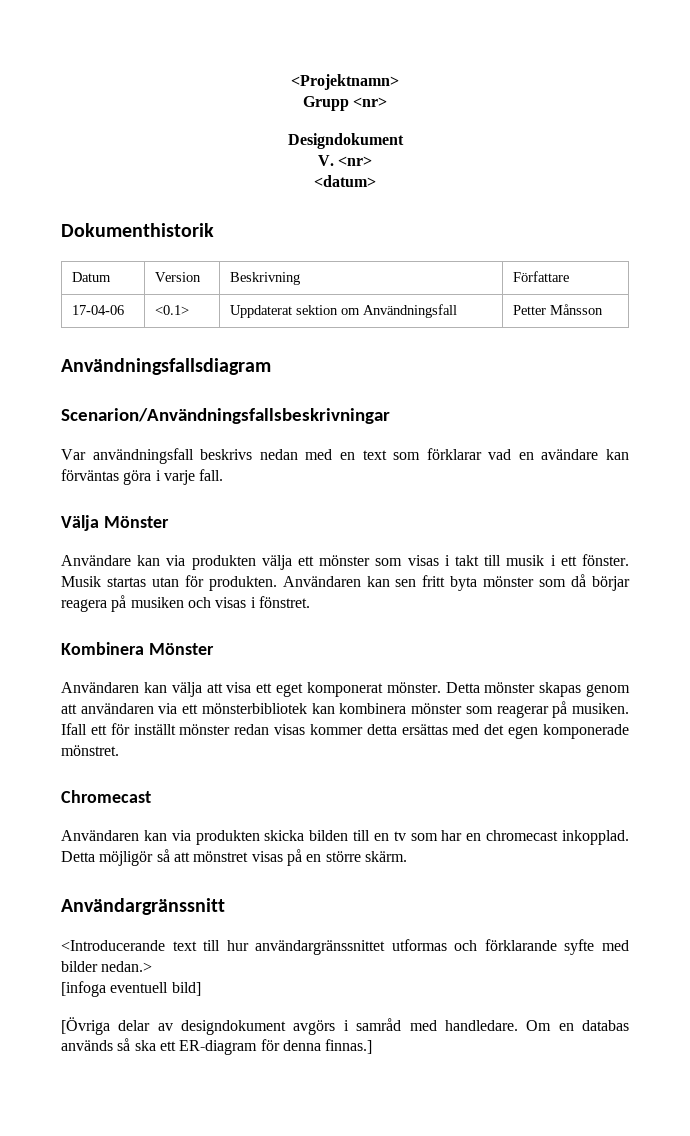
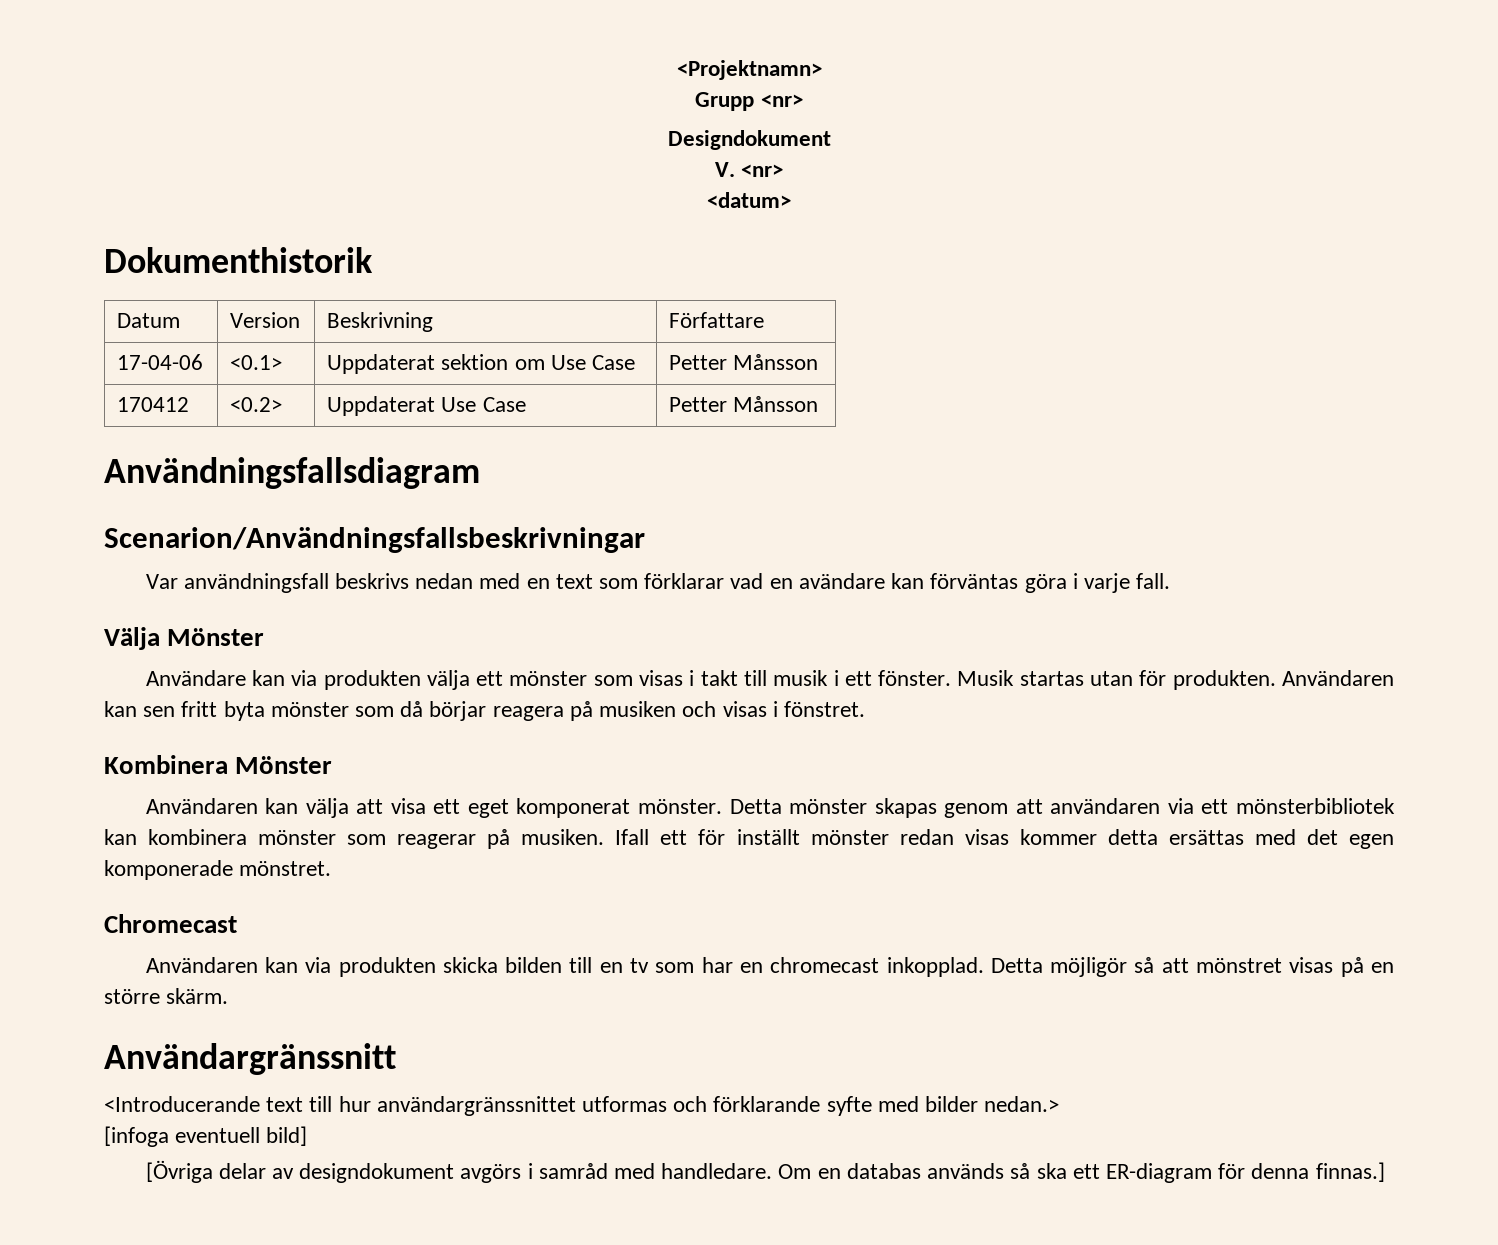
- 17-04-06 | <0.1> | Uppdaterat sektion om Användningsfall | Petter Månsson
+ 17-04-06 | <0.1> | Uppdaterat sektion om Use Case | Petter Månsson
+ 170412 | <0.2> | Uppdaterat Use Case | Petter Månsson

